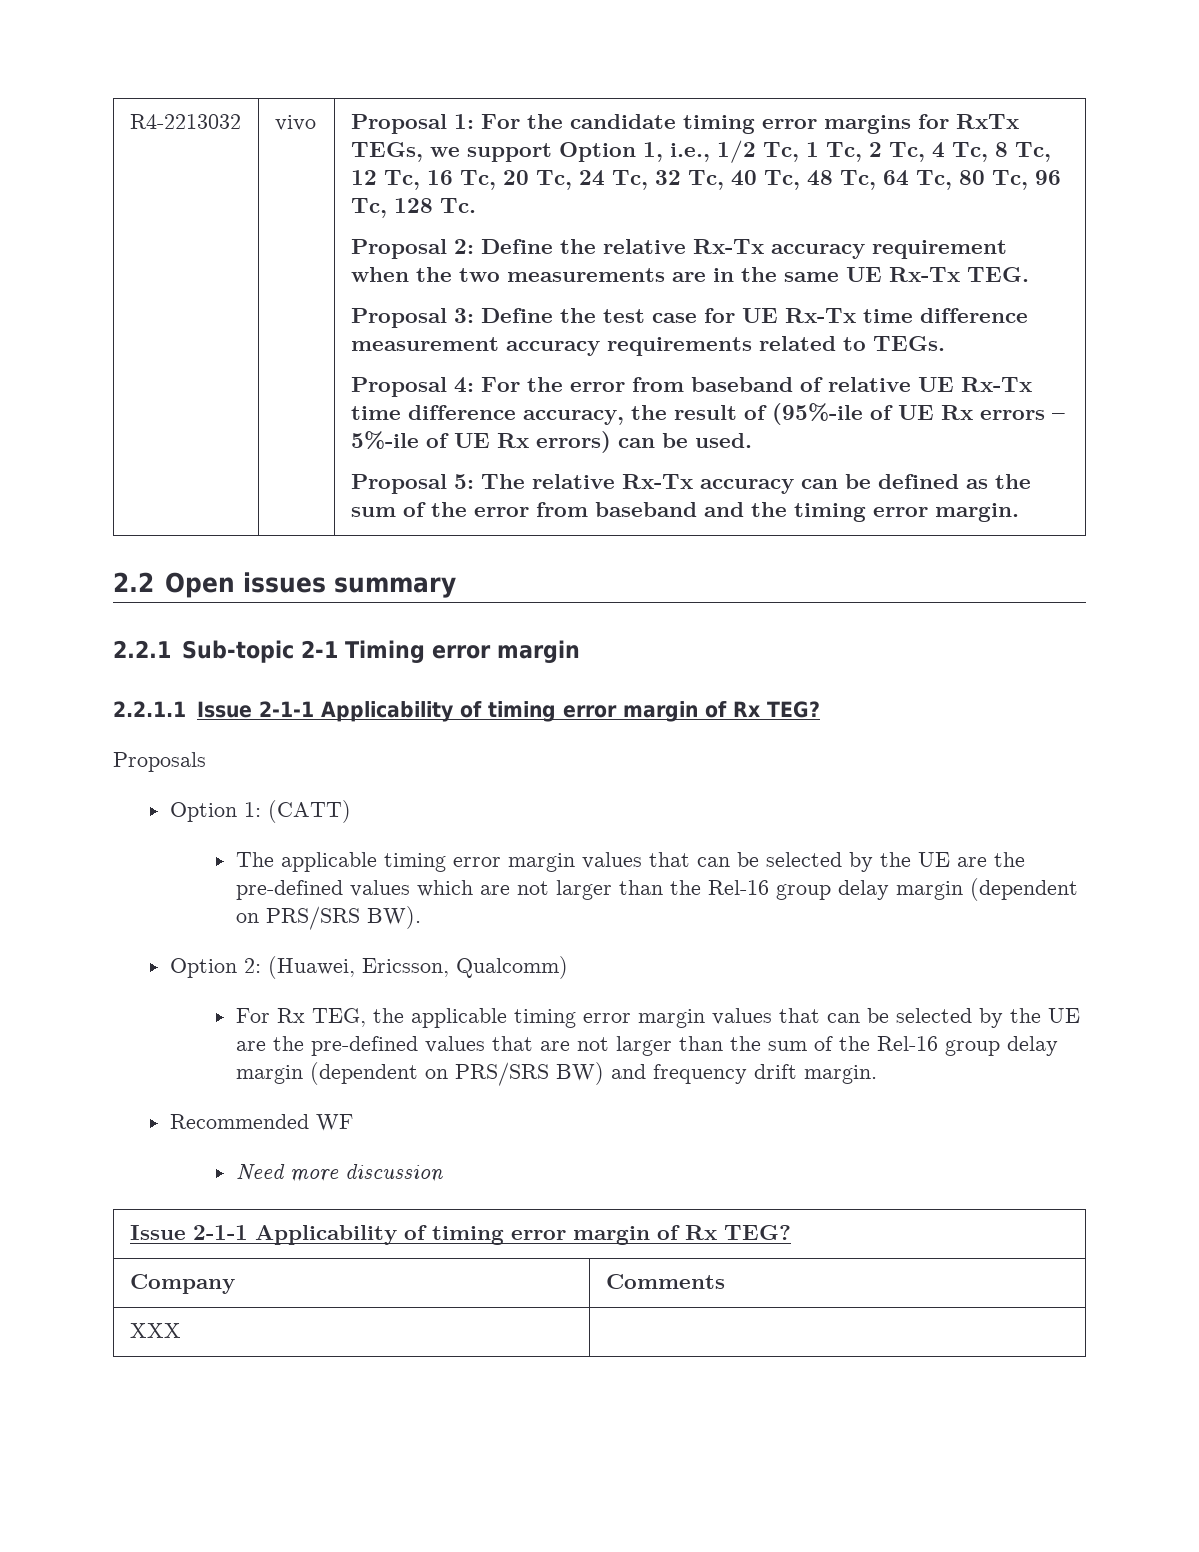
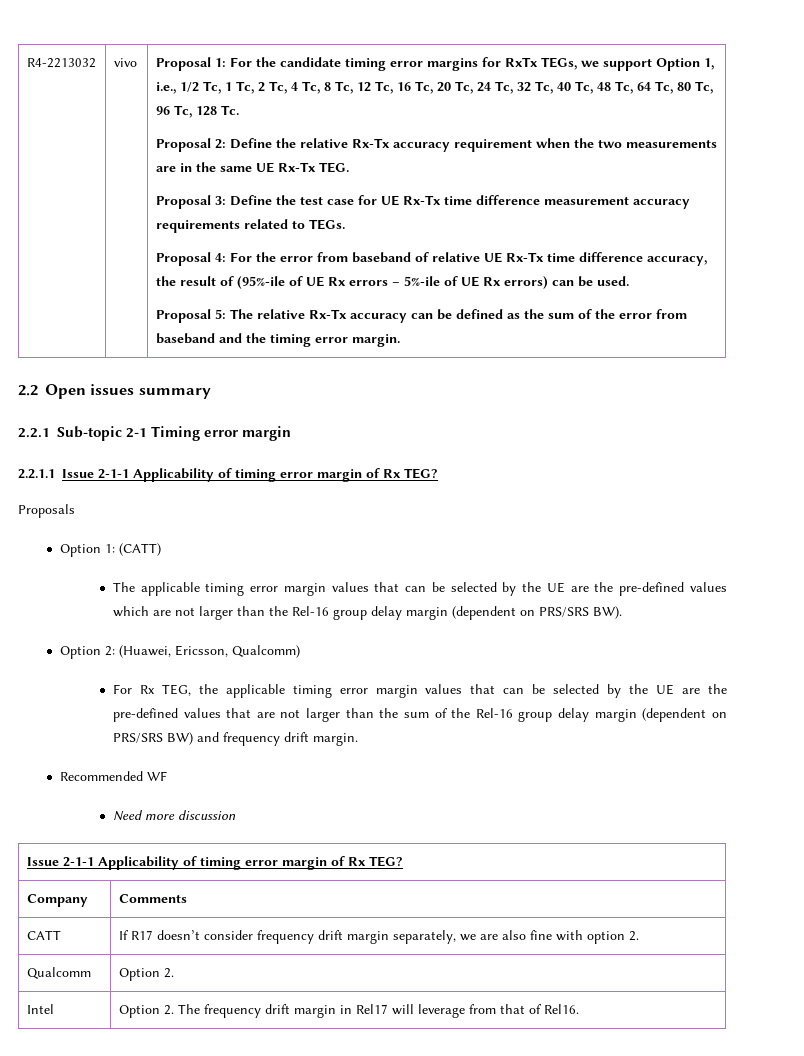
- XXX |
+ CATT | If R17 doesn’t consider frequency drift margin separately, we are also fine with option 2.
+ Qualcomm | Option 2.
+ Intel | Option 2. The frequency drift margin in Rel17 will leverage from that of Rel16.

